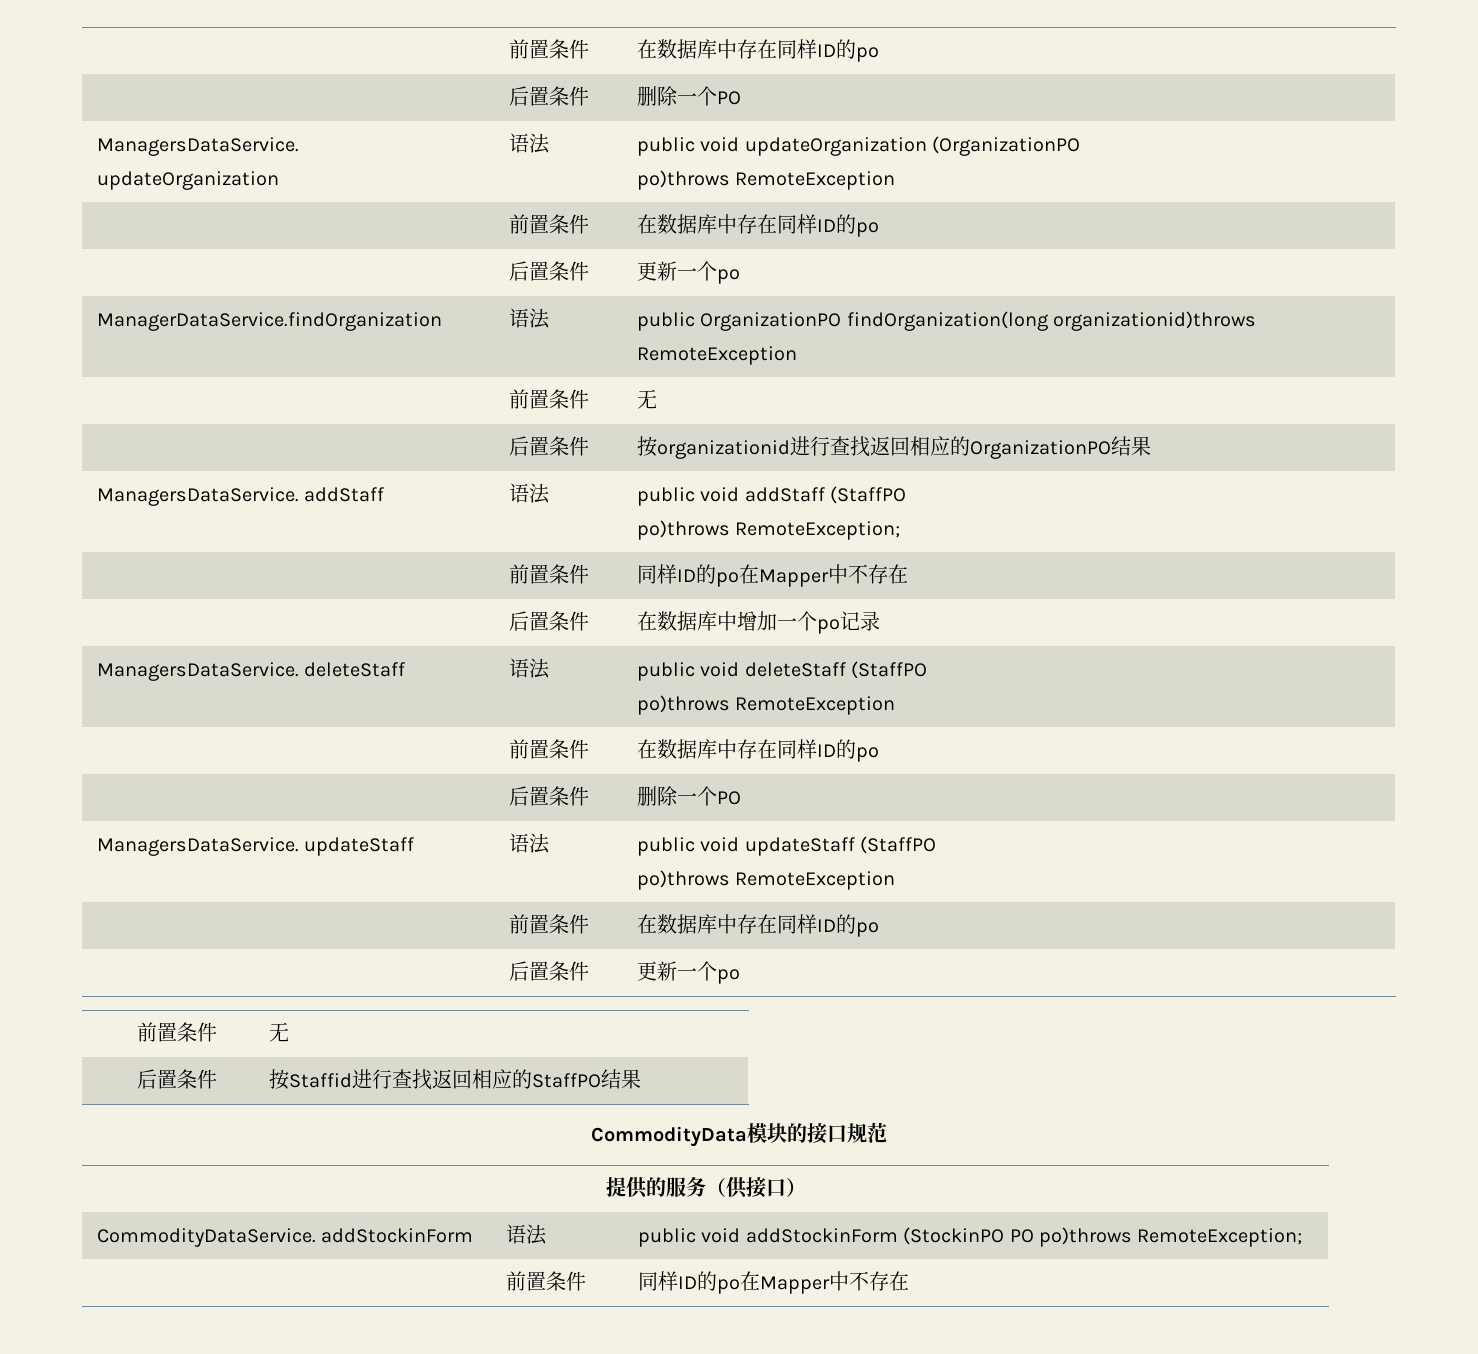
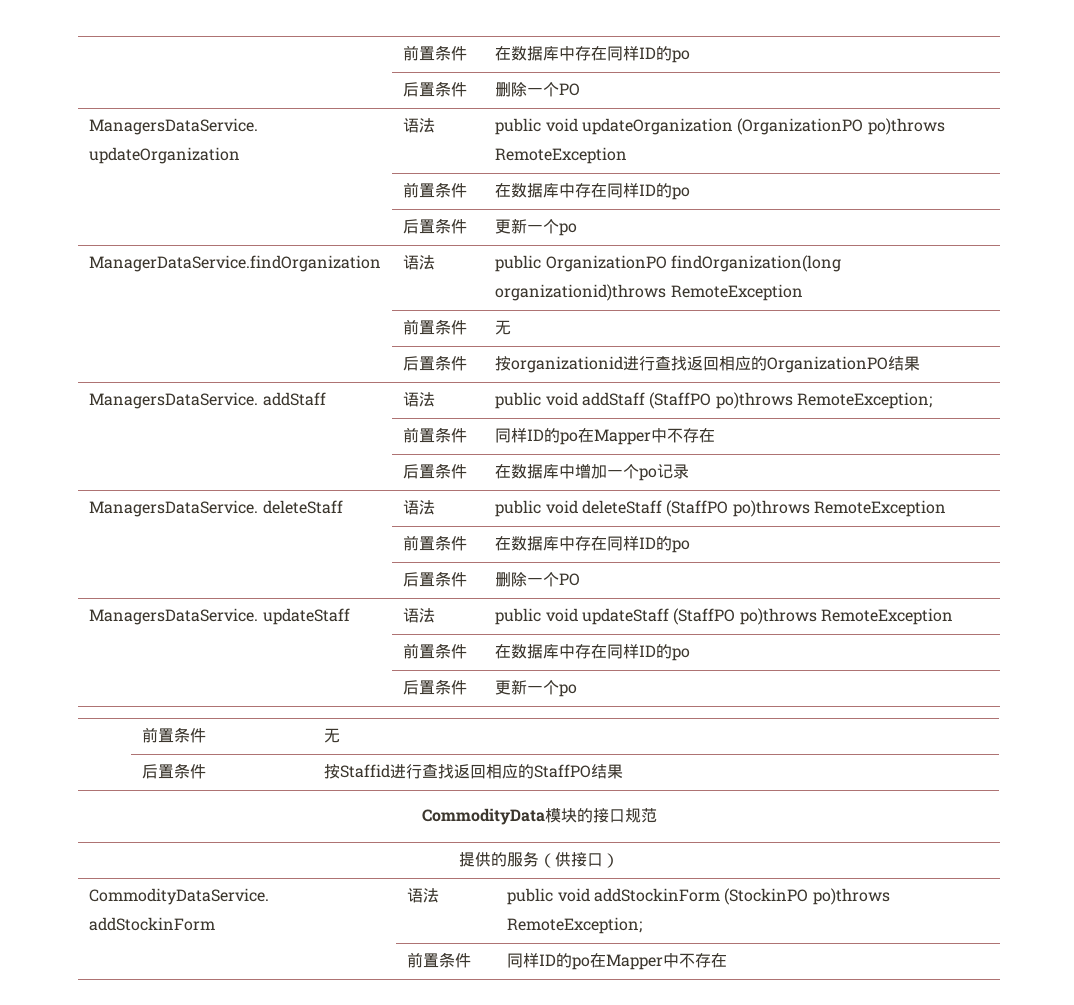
- ManagersDataService. updateOrganization | 语法 | public void updateOrganization (OrganizationPO
- po)throws RemoteException
+ ManagersDataService. updateOrganization | 语法 | public void updateOrganization (OrganizationPO po)throws RemoteException
- ManagersDataService. addStaff | 语法 | public void addStaff (StaffPO
- po)throws RemoteException;
+ ManagersDataService. addStaff | 语法 | public void addStaff (StaffPO po)throws RemoteException;
- ManagersDataService. deleteStaff | 语法 | public void deleteStaff (StaffPO
- po)throws RemoteException
+ ManagersDataService. deleteStaff | 语法 | public void deleteStaff (StaffPO po)throws RemoteException
- ManagersDataService. updateStaff | 语法 | public void updateStaff (StaffPO
- po)throws RemoteException
+ ManagersDataService. updateStaff | 语法 | public void updateStaff (StaffPO po)throws RemoteException
- CommodityDataService. addStockinForm | 语法 | public void addStockinForm (StockinPO PO po)throws RemoteException;
+ CommodityDataService. addStockinForm | 语法 | public void addStockinForm (StockinPO po)throws RemoteException;

